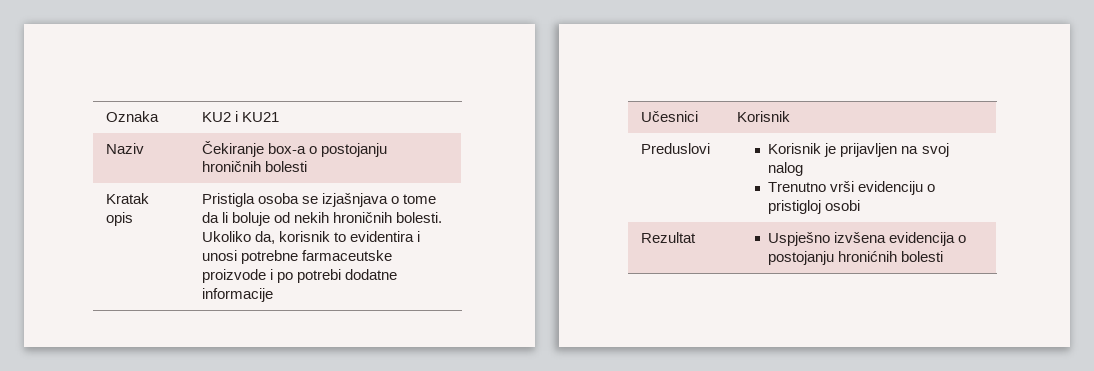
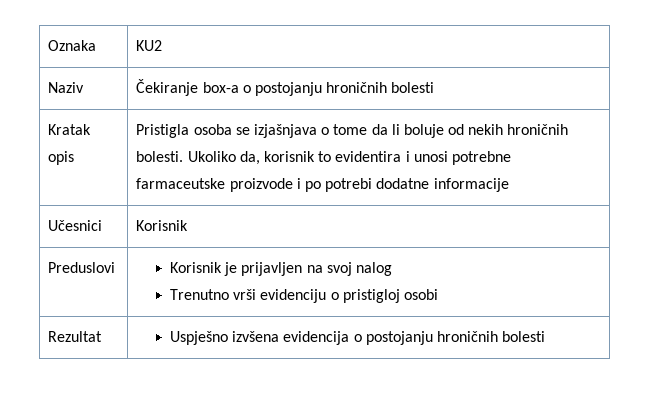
- Oznaka | KU2 i KU21
+ Oznaka | KU2
- Rezultat | Uspješno izvšena evidencija o postojanju hronićnih bolesti
+ Rezultat | Uspješno izvšena evidencija o postojanju hroničnih bolesti

